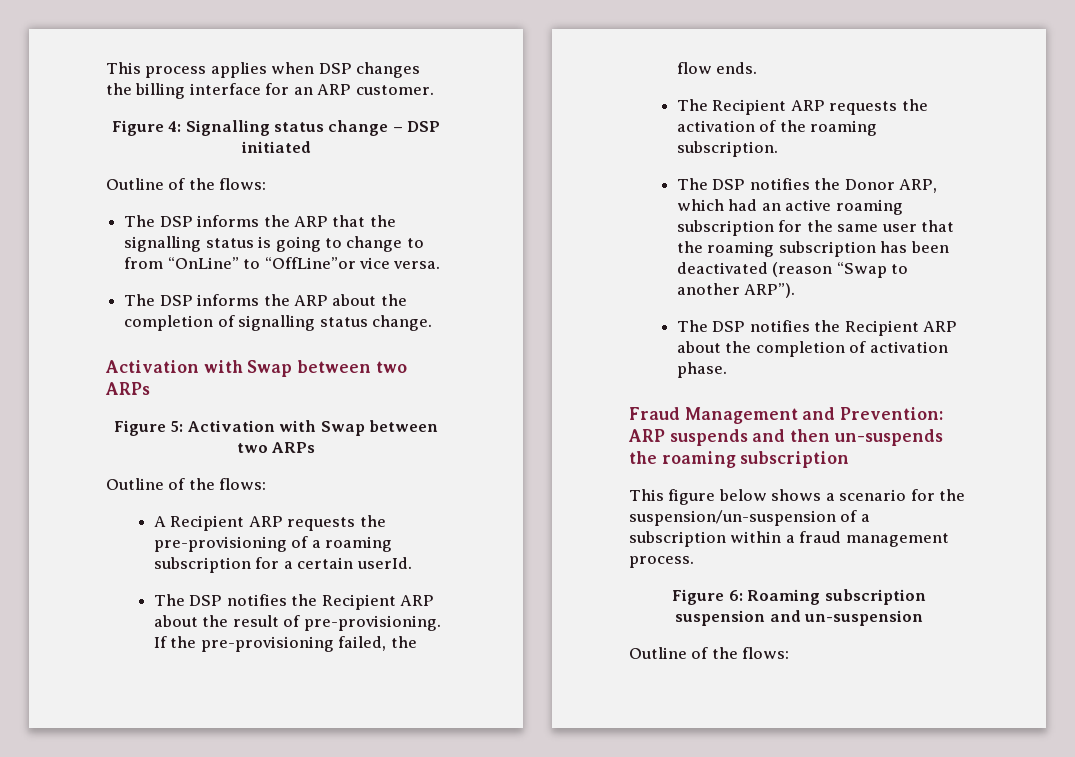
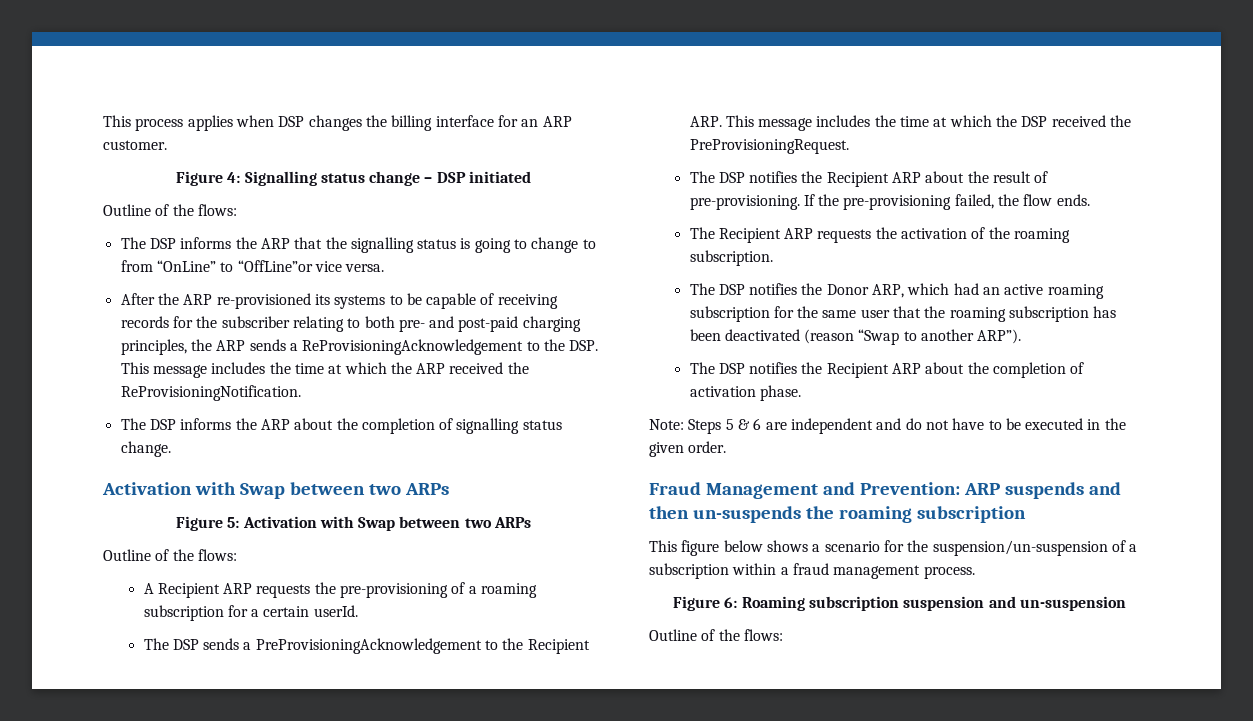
+ After the ARP re-provisioned its systems to be capable of receiving records for the subscriber relating to both pre- and post-paid charging principles, the ARP sends a ReProvisioningAcknowledgement to the DSP. This message includes the time at which the ARP received the ReProvisioningNotification.
+ The DSP sends a PreProvisioningAcknowledgement to the Recipient ARP. This message includes the time at which the DSP received the PreProvisioningRequest.
+ Note: Steps 5 & 6 are independent and do not have to be executed in the given order.

